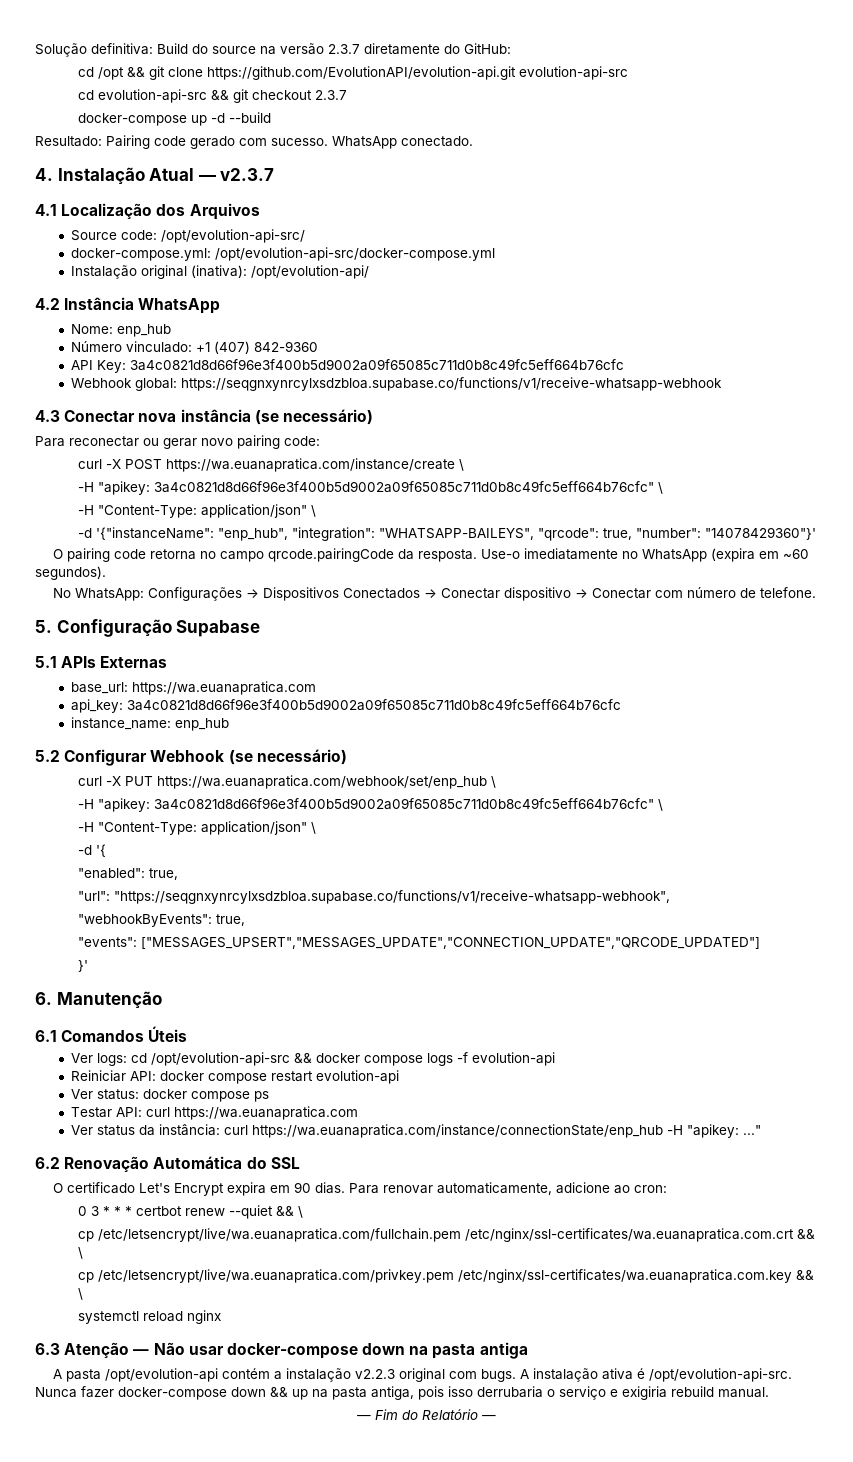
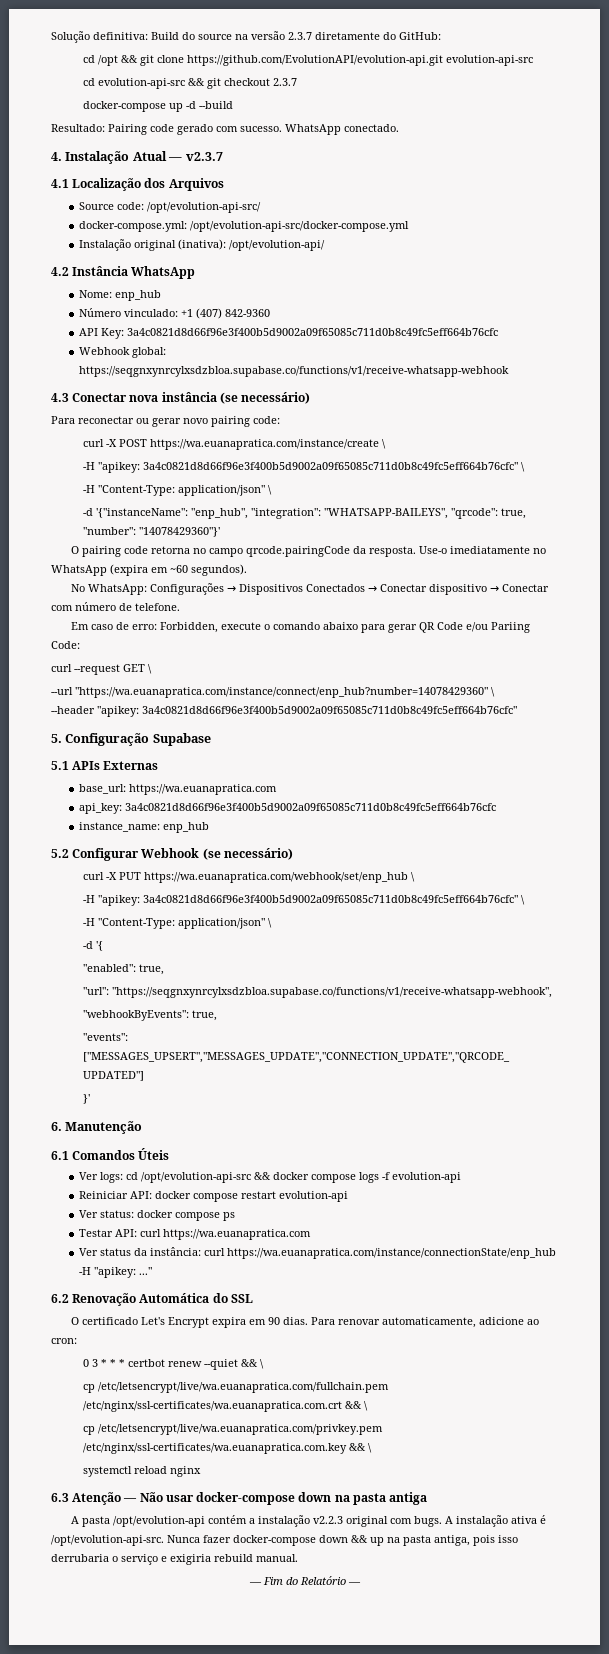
+ Em caso de erro: Forbidden, execute o comando abaixo para gerar QR Code e/ou Pariing Code:
+ curl --request GET \
+ --url "https://wa.euanapratica.com/instance/connect/enp_hub?number=14078429360" \
+ --header "apikey: 3a4c0821d8d66f96e3f400b5d9002a09f65085c711d0b8c49fc5eff664b76cfc"

